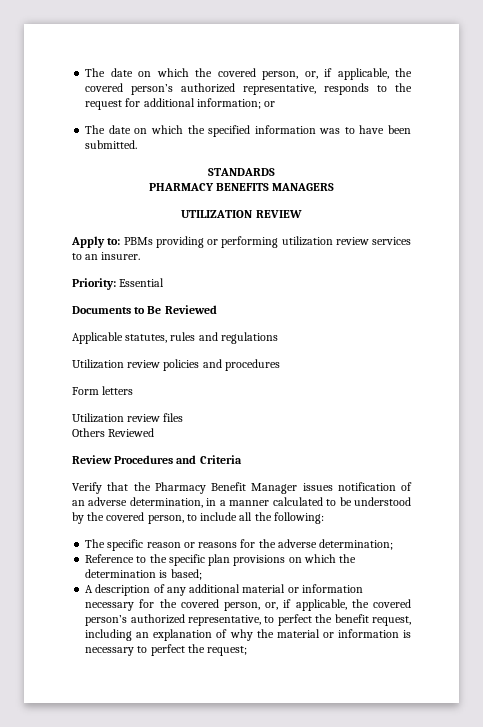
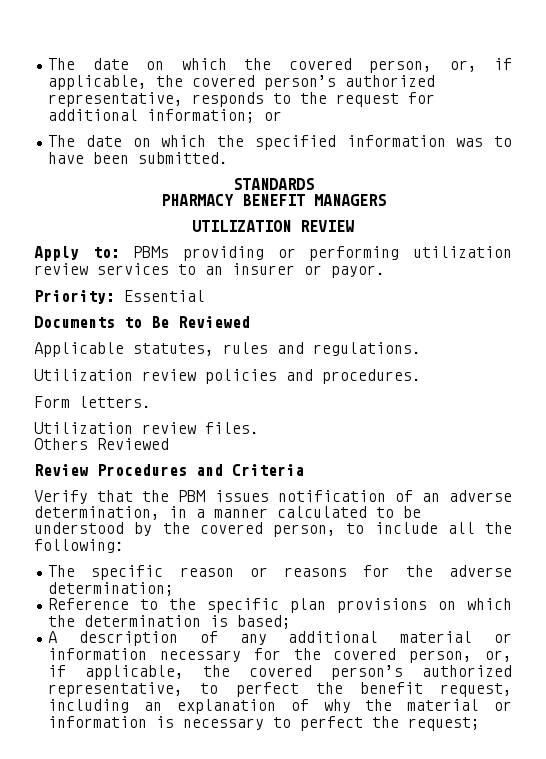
- PHARMACY BENEFITS MANAGERS
+ PHARMACY BENEFIT MANAGERS
- Apply to: PBMs providing or performing utilization review services to an insurer.
+ Apply to: PBMs providing or performing utilization review services to an insurer or payor.
- Applicable statutes, rules and regulations
+ Applicable statutes, rules and regulations.
- Utilization review policies and procedures
+ Utilization review policies and procedures.
- Form letters
- Utilization review files
+ Form letters.
+ Utilization review files.
- Verify that the Pharmacy Benefit Manager issues notification of an adverse determination, in a manner calculated to be understood by the covered person, to include all the following:
+ Verify that the PBM issues notification of an adverse determination, in a manner calculated to be understood by the covered person, to include all the following:

